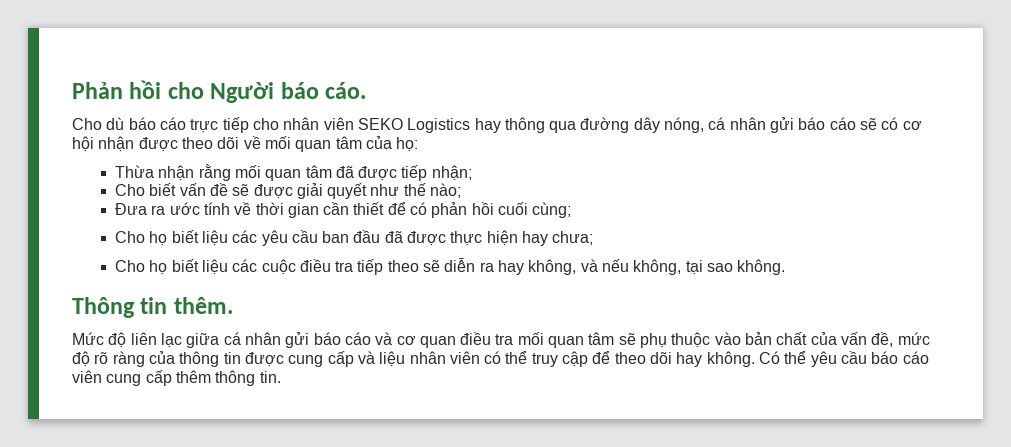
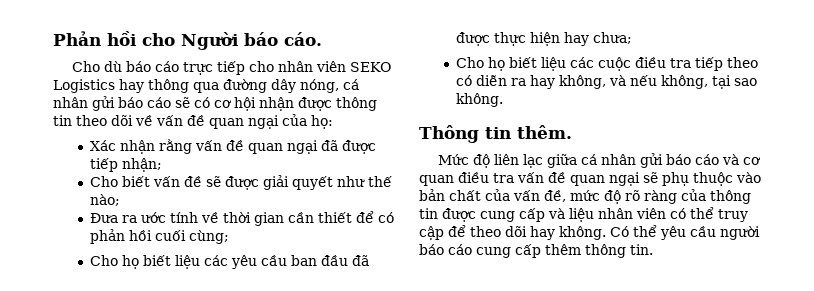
- Cho dù báo cáo trực tiếp cho nhân viên SEKO Logistics hay thông qua đường dây nóng, cá nhân gửi báo cáo sẽ có cơ hội nhận được theo dõi về mối quan tâm của họ:
+ Cho dù báo cáo trực tiếp cho nhân viên SEKO Logistics hay thông qua đường dây nóng, cá nhân gửi báo cáo sẽ có cơ hội nhận được thông tin theo dõi về vấn đề quan ngại của họ:
- Thừa nhận rằng mối quan tâm đã được tiếp nhận;
+ Xác nhận rằng vấn đề quan ngại đã được tiếp nhận;
- Cho họ biết liệu các cuộc điều tra tiếp theo sẽ diễn ra hay không, và nếu không, tại sao không.
+ Cho họ biết liệu các cuộc điều tra tiếp theo có diễn ra hay không, và nếu không, tại sao không.
- Mức độ liên lạc giữa cá nhân gửi báo cáo và cơ quan điều tra mối quan tâm sẽ phụ thuộc vào bản chất của vấn đề, mức độ rõ ràng của thông tin được cung cấp và liệu nhân viên có thể truy cập để theo dõi hay không.
+ Mức độ liên lạc giữa cá nhân gửi báo cáo và cơ quan điều tra vấn đề quan ngại sẽ phụ thuộc vào bản chất của vấn đề, mức độ rõ ràng của thông tin được cung cấp và liệu nhân viên có thể truy cập để theo dõi hay không.
- Có thể yêu cầu báo cáo viên cung cấp thêm thông tin.
+ Có thể yêu cầu người báo cáo cung cấp thêm thông tin.

